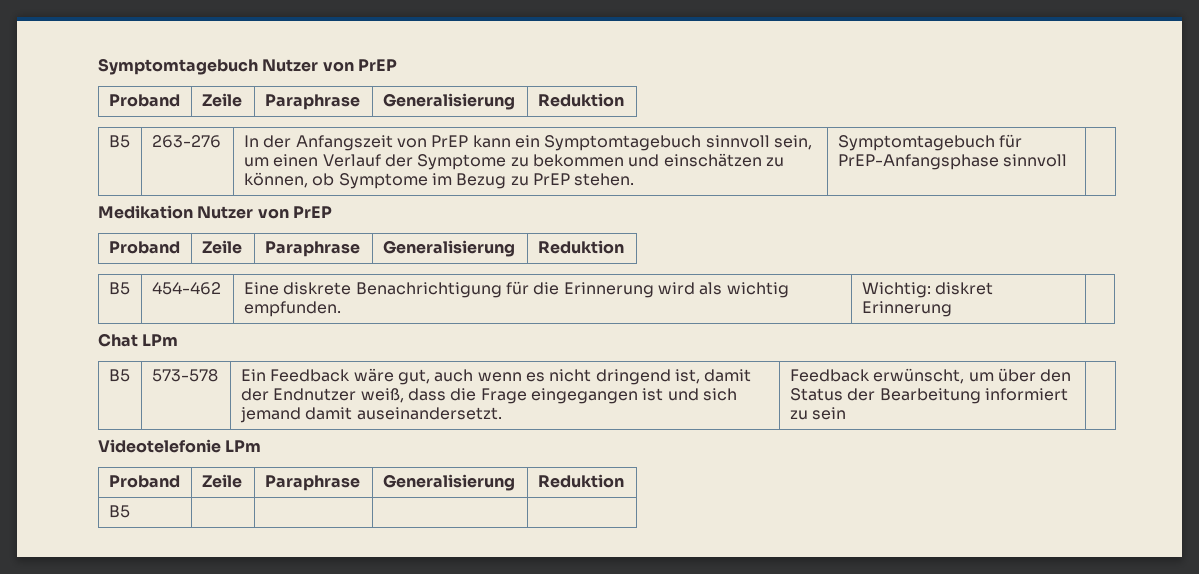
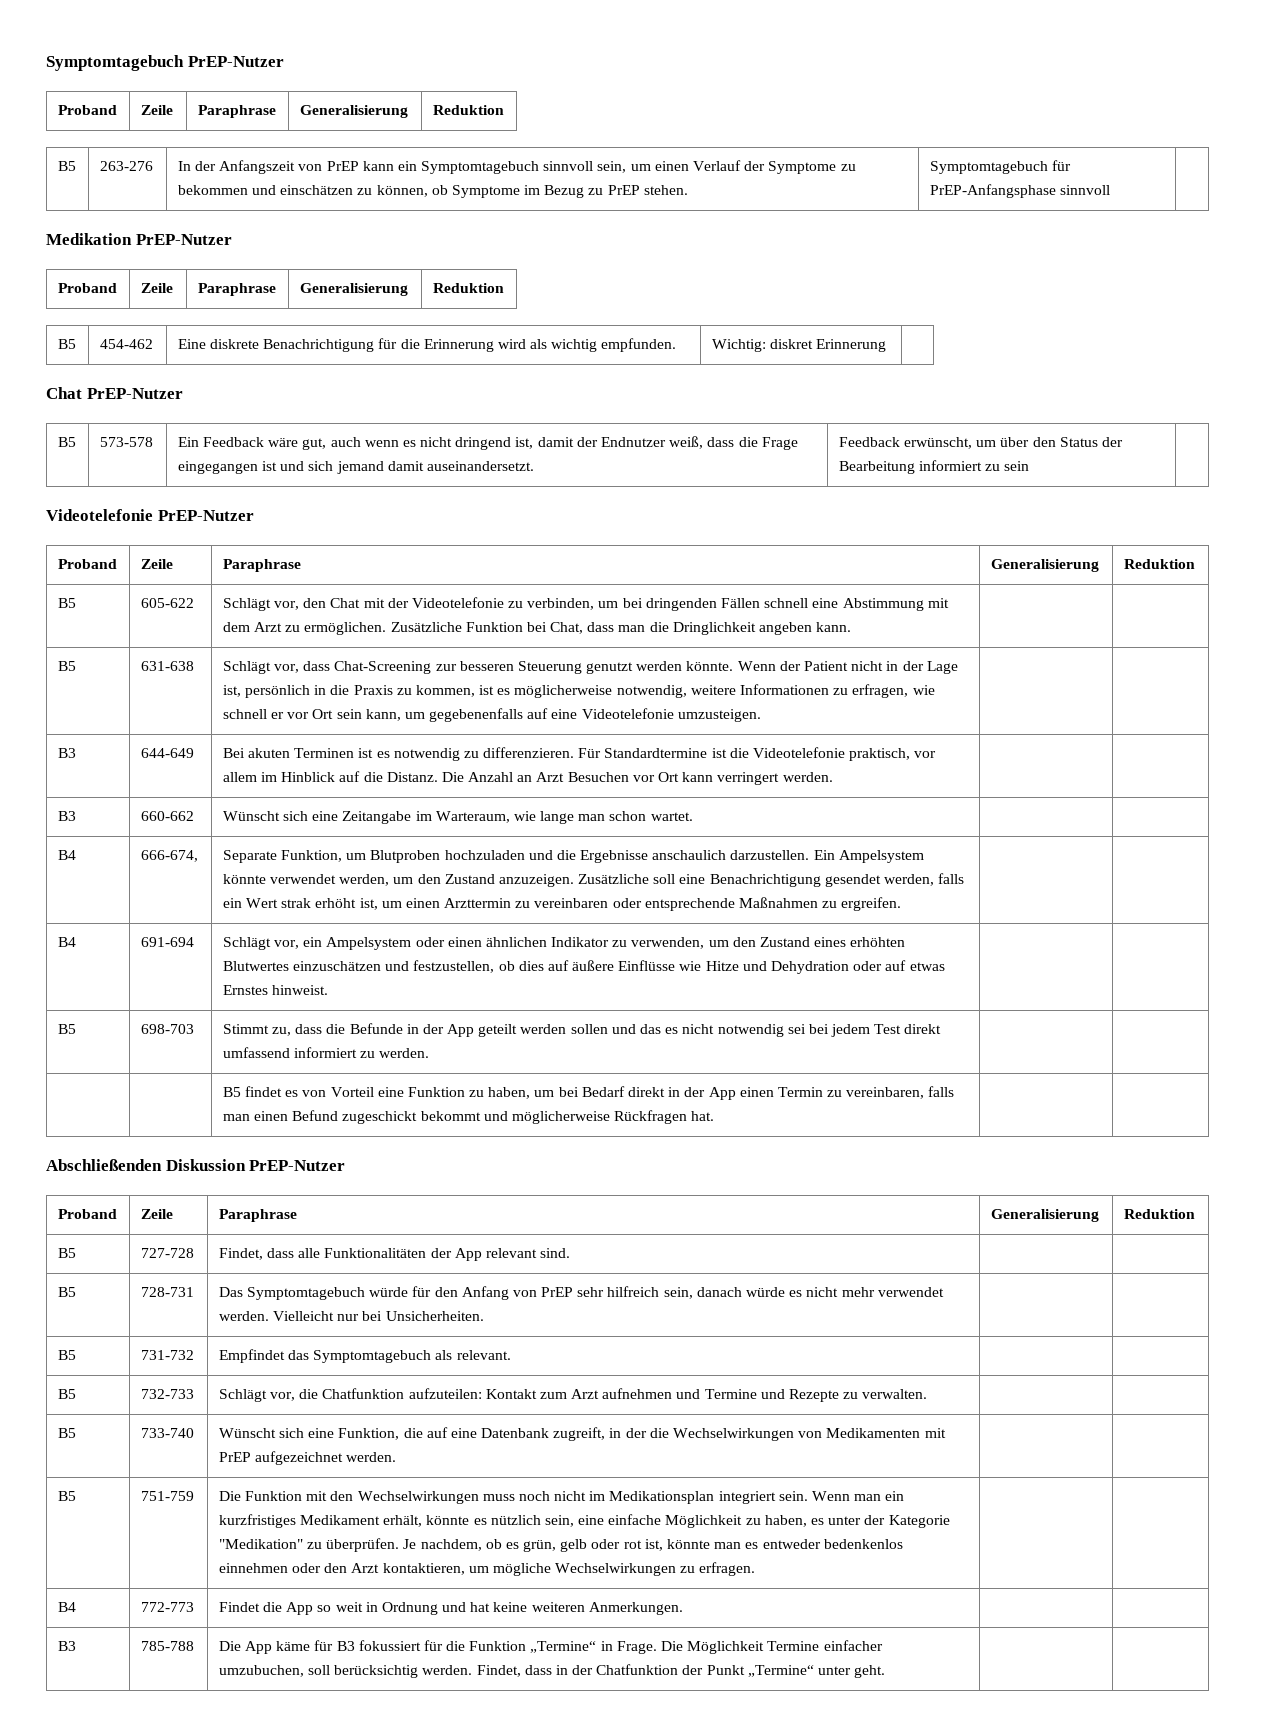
- Symptomtagebuch Nutzer von PrEP
+ Symptomtagebuch PrEP-Nutzer
- Medikation Nutzer von PrEP
+ Medikation PrEP-Nutzer
- Chat LPm
+ Chat PrEP-Nutzer
- Videotelefonie LPm
+ Videotelefonie PrEP-Nutzer
  Proband | Zeile | Paraphrase | Generalisierung | Reduktion
- B5 | | | |
+ B5 | 605-622 | Schlägt vor, den Chat mit der Videotelefonie zu verbinden, um bei dringenden Fällen schnell eine Abstimmung mit dem Arzt zu ermöglichen. Zusätzliche Funktion bei Chat, dass man die Dringlichkeit angeben kann. | |
+ B5 | 631-638 | Schlägt vor, dass Chat-Screening zur besseren Steuerung genutzt werden könnte. Wenn der Patient nicht in der Lage ist, persönlich in die Praxis zu kommen, ist es möglicherweise notwendig, weitere Informationen zu erfragen, wie schnell er vor Ort sein kann, um gegebenenfalls auf eine Videotelefonie umzusteigen. | |
+ B3 | 644-649 | Bei akuten Terminen ist es notwendig zu differenzieren. Für Standardtermine ist die Videotelefonie praktisch, vor allem im Hinblick auf die Distanz. Die Anzahl an Arzt Besuchen vor Ort kann verringert werden. | |
+ B3 | 660-662 | Wünscht sich eine Zeitangabe im Warteraum, wie lange man schon wartet. | |
+ B4 | 666-674, | Separate Funktion, um Blutproben hochzuladen und die Ergebnisse anschaulich darzustellen. Ein Ampelsystem könnte verwendet werden, um den Zustand anzuzeigen. Zusätzliche soll eine Benachrichtigung gesendet werden, falls ein Wert strak erhöht ist, um einen Arzttermin zu vereinbaren oder entsprechende Maßnahmen zu ergreifen. | |
+ B4 | 691-694 | Schlägt vor, ein Ampelsystem oder einen ähnlichen Indikator zu verwenden, um den Zustand eines erhöhten Blutwertes einzuschätzen und festzustellen, ob dies auf äußere Einflüsse wie Hitze und Dehydration oder auf etwas Ernstes hinweist. | |
+ B5 | 698-703 | Stimmt zu, dass die Befunde in der App geteilt werden sollen und das es nicht notwendig sei bei jedem Test direkt umfassend informiert zu werden. | |
+ | | B5 findet es von Vorteil eine Funktion zu haben, um bei Bedarf direkt in der App einen Termin zu vereinbaren, falls man einen Befund zugeschickt bekommt und möglicherweise Rückfragen hat. | |
+ Abschließenden Diskussion PrEP-Nutzer
+ Proband | Zeile | Paraphrase | Generalisierung | Reduktion
+ B5 | 727-728 | Findet, dass alle Funktionalitäten der App relevant sind. | |
+ B5 | 728-731 | Das Symptomtagebuch würde für den Anfang von PrEP sehr hilfreich sein, danach würde es nicht mehr verwendet werden. Vielleicht nur bei Unsicherheiten. | |
+ B5 | 731-732 | Empfindet das Symptomtagebuch als relevant. | |
+ B5 | 732-733 | Schlägt vor, die Chatfunktion aufzuteilen: Kontakt zum Arzt aufnehmen und Termine und Rezepte zu verwalten. | |
+ B5 | 733-740 | Wünscht sich eine Funktion, die auf eine Datenbank zugreift, in der die Wechselwirkungen von Medikamenten mit PrEP aufgezeichnet werden. | |
+ B5 | 751-759 | Die Funktion mit den Wechselwirkungen muss noch nicht im Medikationsplan integriert sein. Wenn man ein kurzfristiges Medikament erhält, könnte es nützlich sein, eine einfache Möglichkeit zu haben, es unter der Kategorie "Medikation" zu überprüfen. Je nachdem, ob es grün, gelb oder rot ist, könnte man es entweder bedenkenlos einnehmen oder den Arzt kontaktieren, um mögliche Wechselwirkungen zu erfragen. | |
+ B4 | 772-773 | Findet die App so weit in Ordnung und hat keine weiteren Anmerkungen. | |
+ B3 | 785-788 | Die App käme für B3 fokussiert für die Funktion „Termine“ in Frage. Die Möglichkeit Termine einfacher umzubuchen, soll berücksichtig werden. Findet, dass in der Chatfunktion der Punkt „Termine“ unter geht. | |

